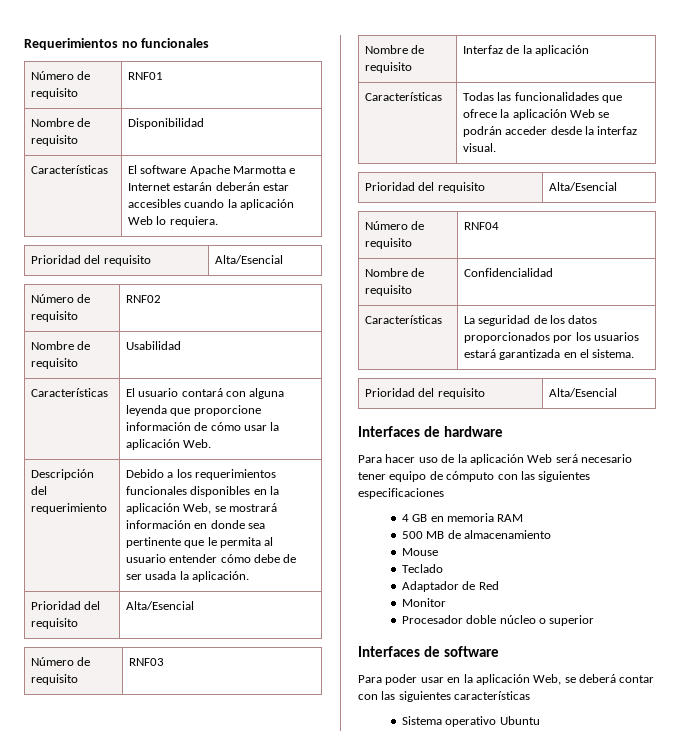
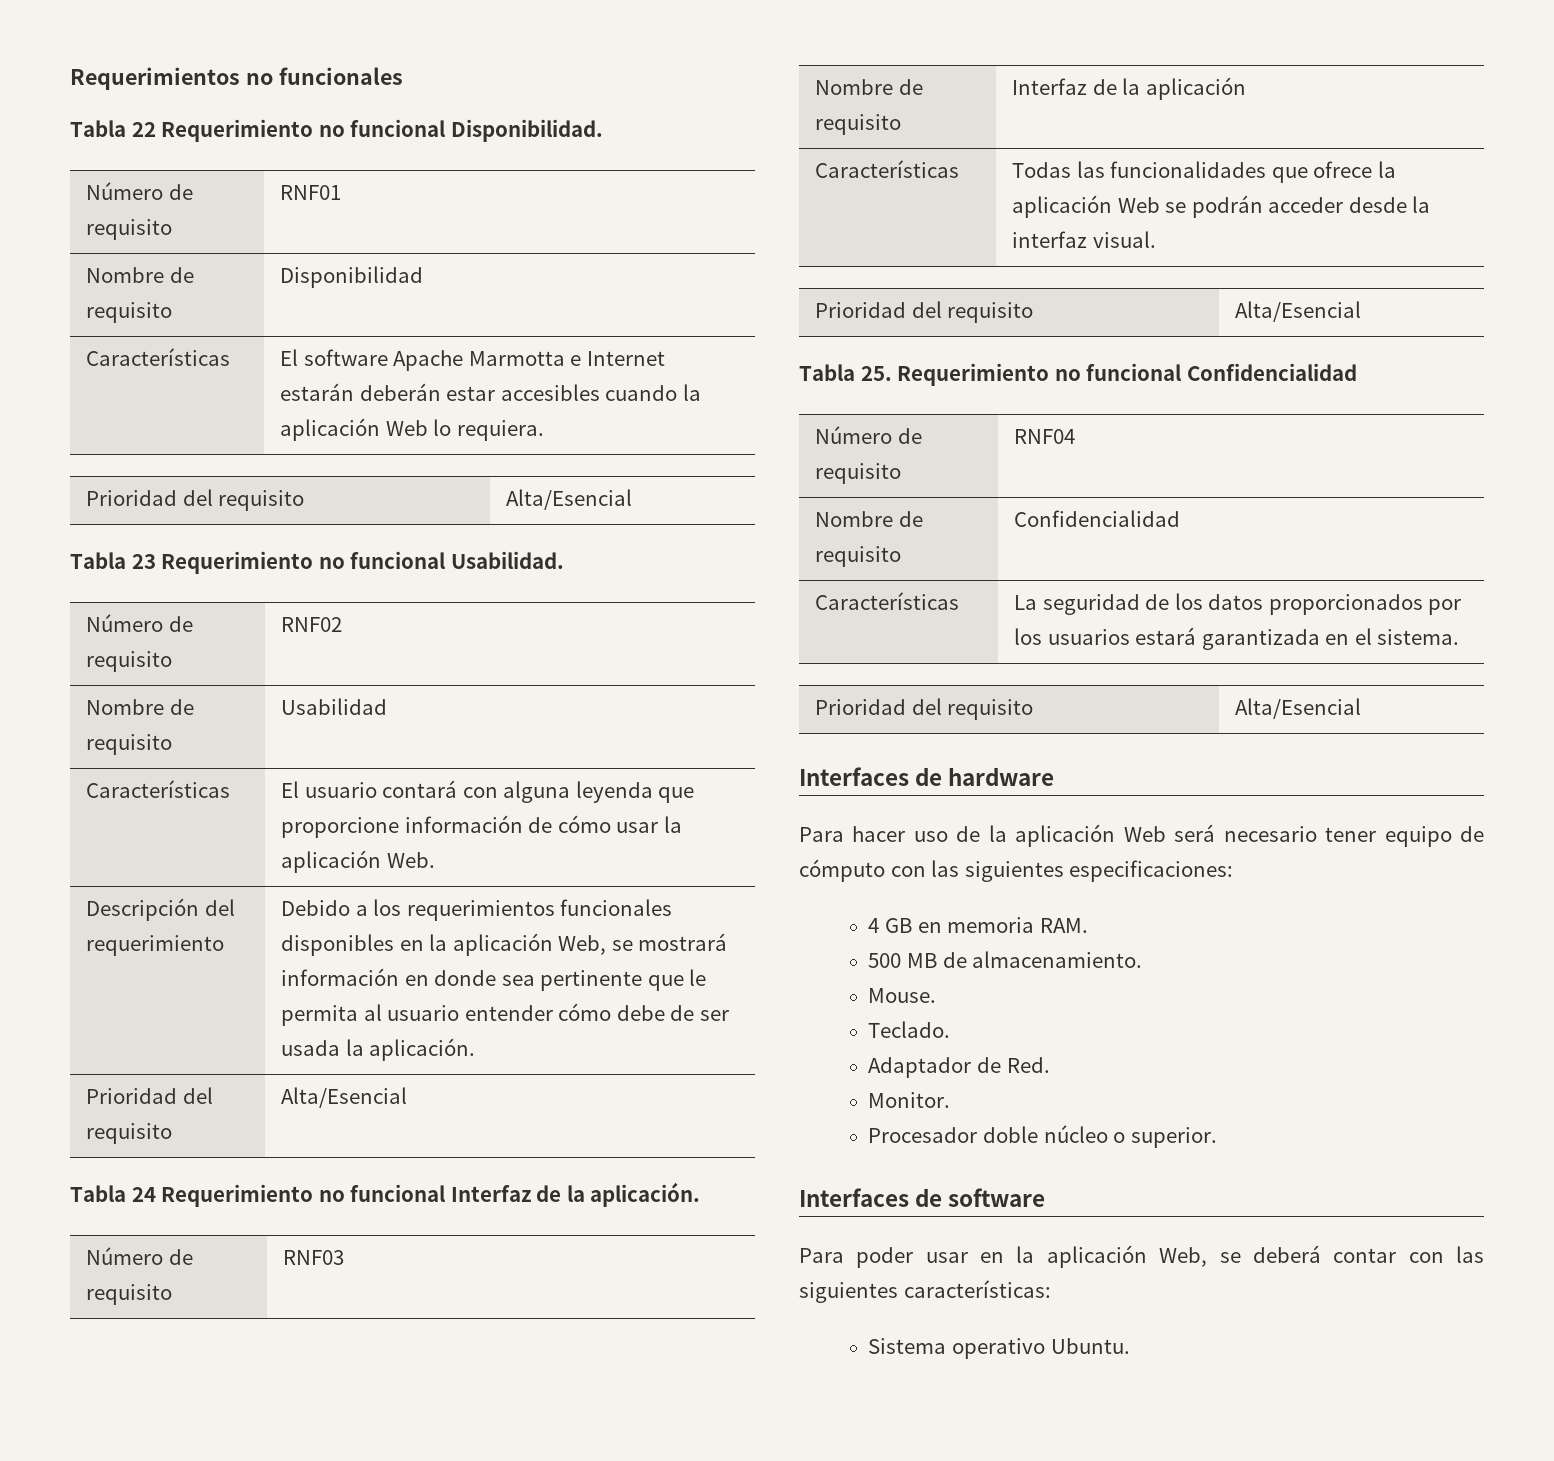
+ Tabla 22 Requerimiento no funcional Disponibilidad.
+ Tabla 23 Requerimiento no funcional Usabilidad.
+ Tabla 24 Requerimiento no funcional Interfaz de la aplicación.
+ Tabla 25. Requerimiento no funcional Confidencialidad
- Para hacer uso de la aplicación Web será necesario tener equipo de cómputo con las siguientes especificaciones
+ Para hacer uso de la aplicación Web será necesario tener equipo de cómputo con las siguientes especificaciones:
- 4 GB en memoria RAM
+ 4 GB en memoria RAM.
- 500 MB de almacenamiento
- Mouse
- Teclado
+ 500 MB de almacenamiento.
+ Mouse.
+ Teclado.
- Adaptador de Red
- Monitor
+ Adaptador de Red.
+ Monitor.
- Procesador doble núcleo o superior
+ Procesador doble núcleo o superior.
- Para poder usar en la aplicación Web, se deberá contar con las siguientes características
+ Para poder usar en la aplicación Web, se deberá contar con las siguientes características:
- Sistema operativo Ubuntu
+ Sistema operativo Ubuntu.

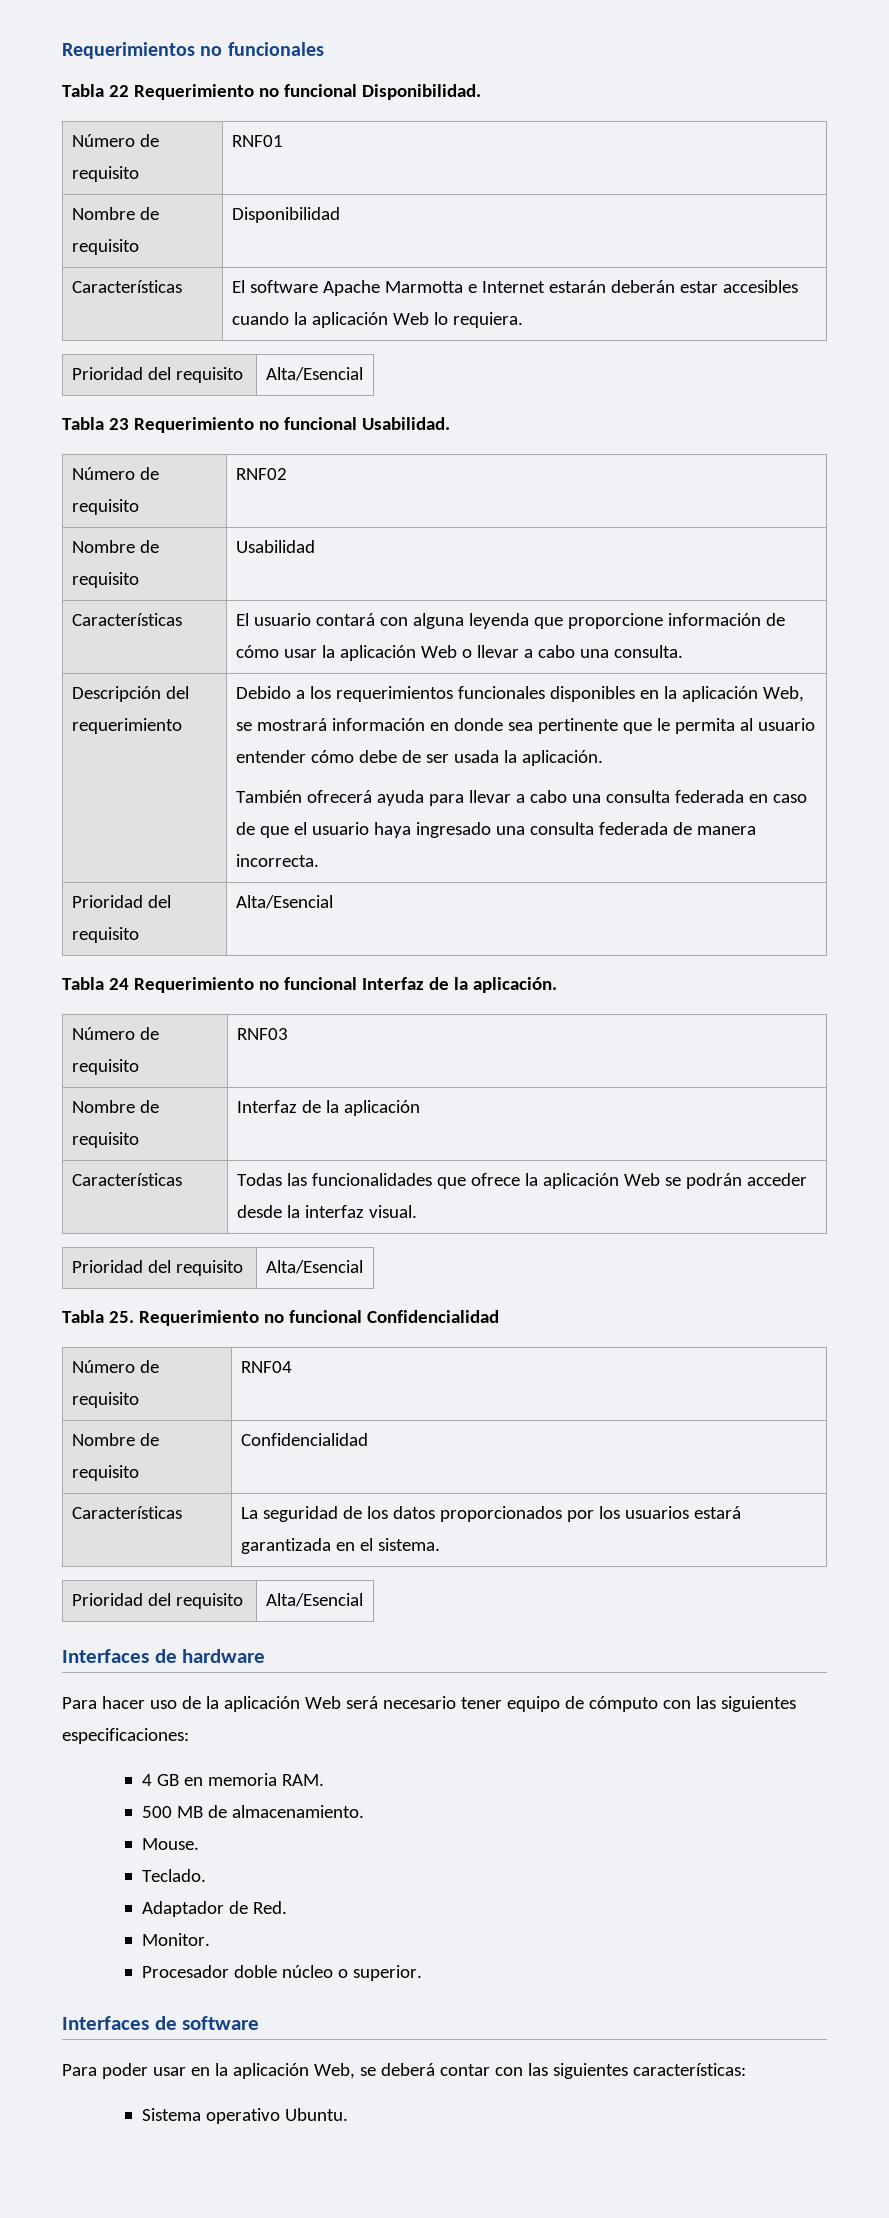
- Características | El usuario contará con alguna leyenda que proporcione información de cómo usar la aplicación Web.
+ Características | El usuario contará con alguna leyenda que proporcione información de cómo usar la aplicación Web o llevar a cabo una consulta.
+ También ofrecerá ayuda para llevar a cabo una consulta federada en caso de que el usuario haya ingresado una consulta federada de manera incorrecta.

